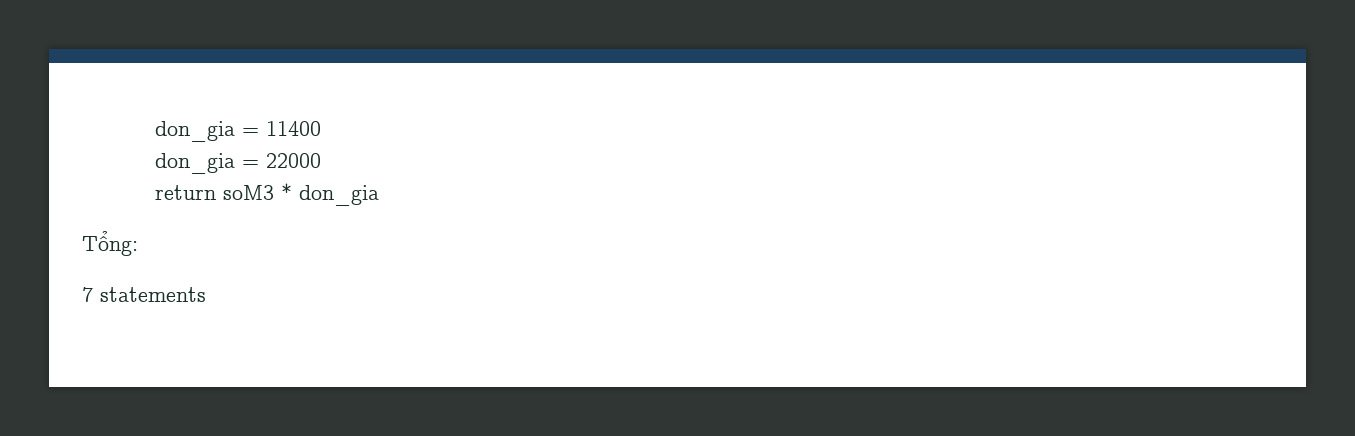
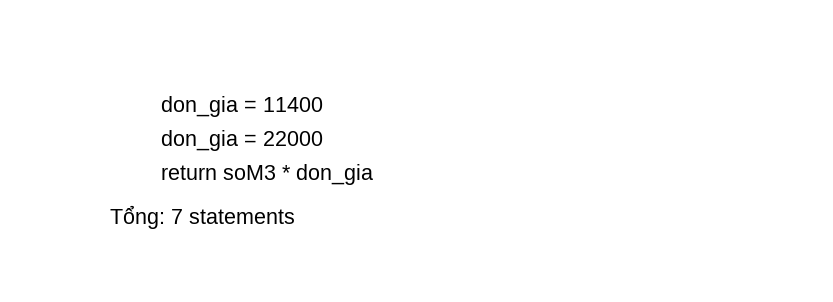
- Tổng:
- 7 statements
+ Tổng: 7 statements

